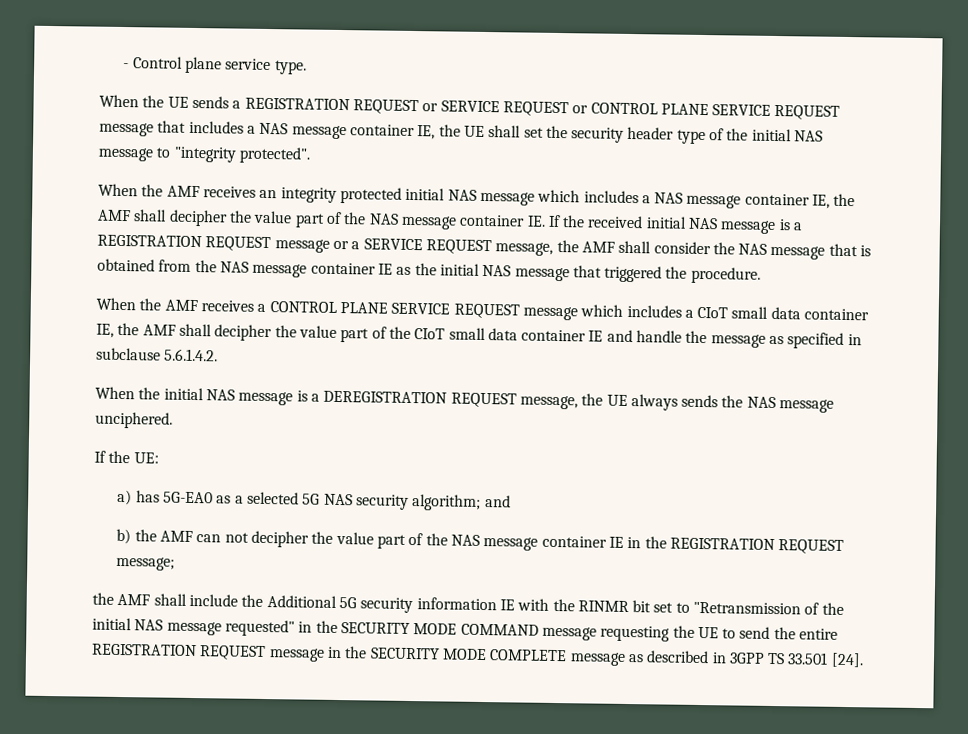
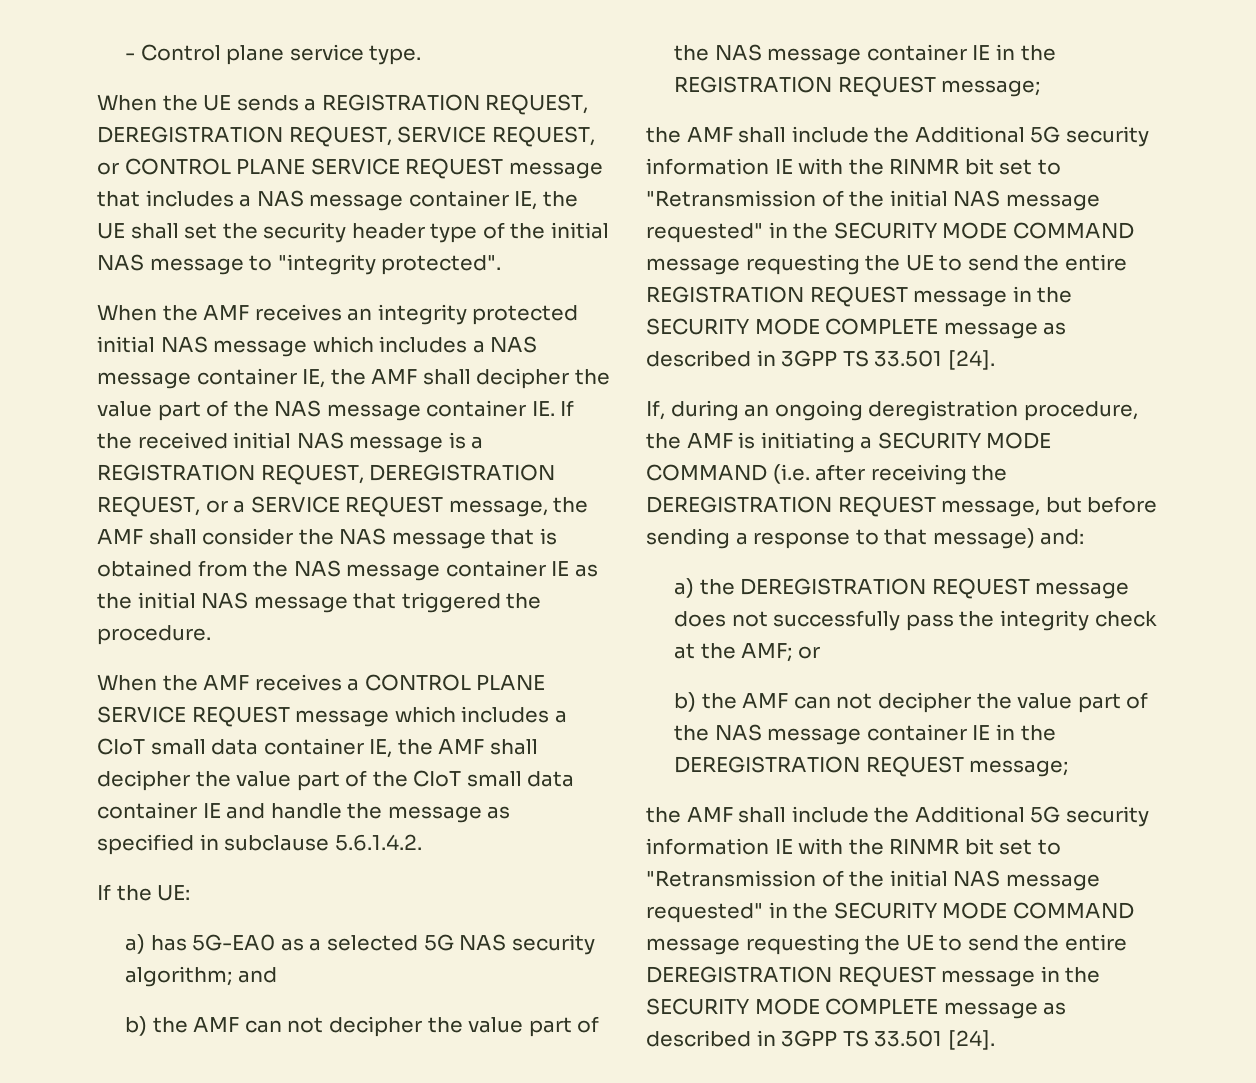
- When the UE sends a REGISTRATION REQUEST or SERVICE REQUEST or CONTROL PLANE SERVICE REQUEST message that includes a NAS message container IE, the UE shall set the security header type of the initial NAS message to "integrity protected".
+ When the UE sends a REGISTRATION REQUEST, DEREGISTRATION REQUEST, SERVICE REQUEST, or CONTROL PLANE SERVICE REQUEST message that includes a NAS message container IE, the UE shall set the security header type of the initial NAS message to "integrity protected".
- When the AMF receives an integrity protected initial NAS message which includes a NAS message container IE, the AMF shall decipher the value part of the NAS message container IE. If the received initial NAS message is a REGISTRATION REQUEST message or a SERVICE REQUEST message, the AMF shall consider the NAS message that is obtained from the NAS message container IE as the initial NAS message that triggered the procedure.
+ When the AMF receives an integrity protected initial NAS message which includes a NAS message container IE, the AMF shall decipher the value part of the NAS message container IE. If the received initial NAS message is a REGISTRATION REQUEST, DEREGISTRATION REQUEST, or a SERVICE REQUEST message, the AMF shall consider the NAS message that is obtained from the NAS message container IE as the initial NAS message that triggered the procedure.
- When the initial NAS message is a DEREGISTRATION REQUEST message, the UE always sends the NAS message unciphered.
+ If, during an ongoing deregistration procedure, the AMF is initiating a SECURITY MODE COMMAND (i.e. after receiving the DEREGISTRATION REQUEST message, but before sending a response to that message) and:
+ a) the DEREGISTRATION REQUEST message does not successfully pass the integrity check at the AMF; or
+ b) the AMF can not decipher the value part of the NAS message container IE in the DEREGISTRATION REQUEST message;
+ the AMF shall include the Additional 5G security information IE with the RINMR bit set to "Retransmission of the initial NAS message requested" in the SECURITY MODE COMMAND message requesting the UE to send the entire DEREGISTRATION REQUEST message in the SECURITY MODE COMPLETE message as described in 3GPP TS 33.501 [24].

